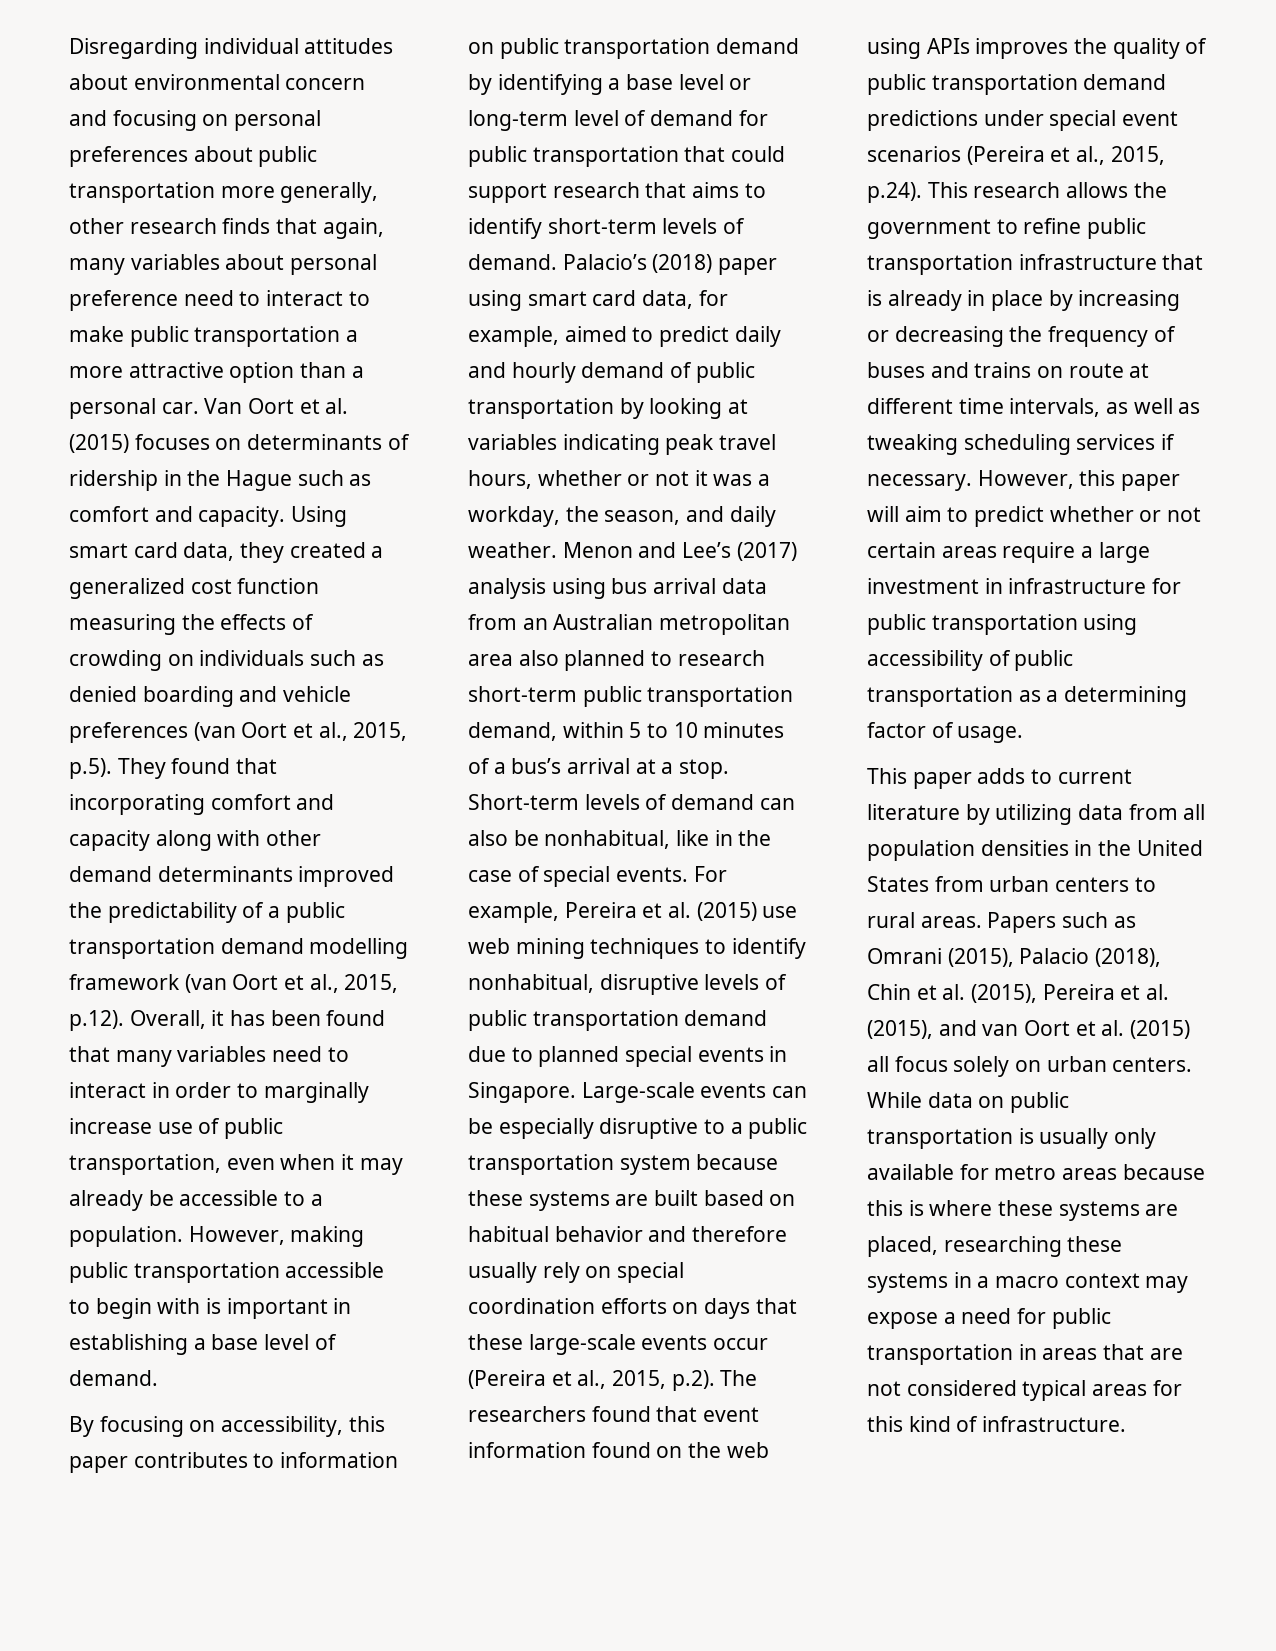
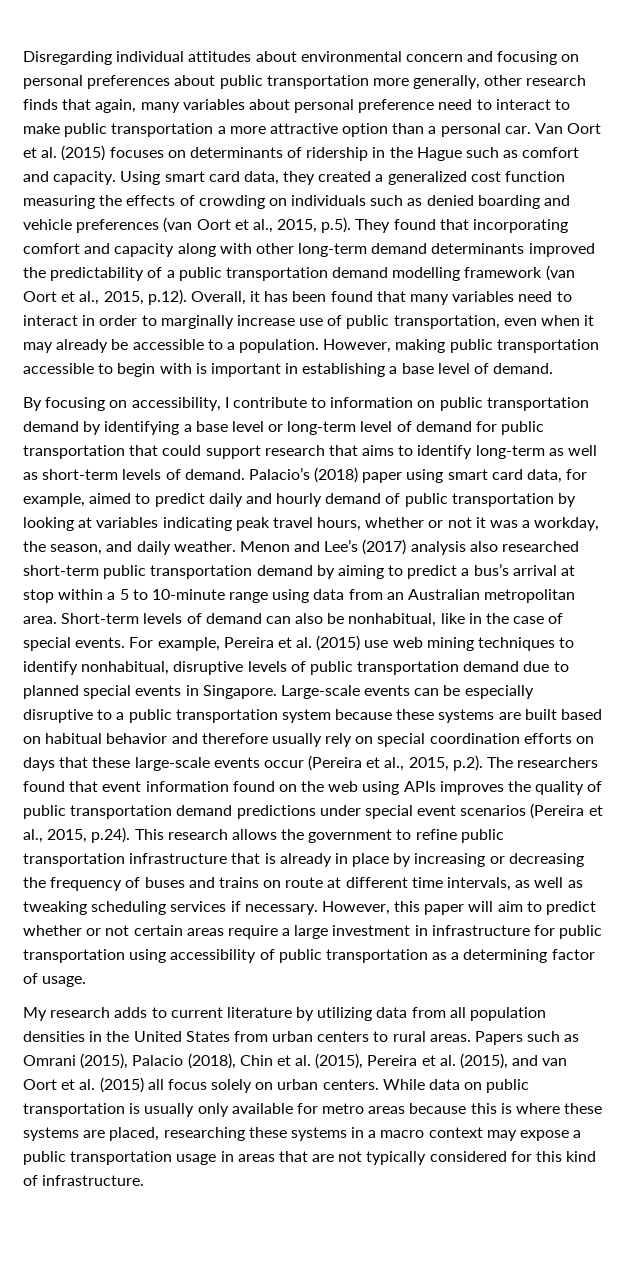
- Using smart card data, they created a generalized cost function measuring the effects of crowding on individuals such as denied boarding and vehicle preferences (van Oort et al., 2015, p.5). They found that incorporating comfort and capacity along with other demand determinants improved the predictability of a public transportation demand modelling framework (van Oort et al., 2015, p.12). Overall, it has been found that many variables need to interact in order to marginally increase use of public transportation, even when it may already be accessible to a population.
+ Using smart card data, they created a generalized cost function measuring the effects of crowding on individuals such as denied boarding and vehicle preferences (van Oort et al., 2015, p.5). They found that incorporating comfort and capacity along with other long-term demand determinants improved the predictability of a public transportation demand modelling framework (van Oort et al., 2015, p.12). Overall, it has been found that many variables need to interact in order to marginally increase use of public transportation, even when it may already be accessible to a population.
- By focusing on accessibility, this paper contributes to information on public transportation demand by identifying a base level or long-term level of demand for public transportation that could support research that aims to identify short-term levels of demand.
+ By focusing on accessibility, I contribute to information on public transportation demand by identifying a base level or long-term level of demand for public transportation that could support research that aims to identify long-term as well as short-term levels of demand.
- Menon and Lee’s (2017) analysis using bus arrival data from an Australian metropolitan area also planned to research short-term public transportation demand, within 5 to 10 minutes of a bus’s arrival at a stop.
+ Menon and Lee’s (2017) analysis also researched short-term public transportation demand by aiming to predict a bus’s arrival at stop within a 5 to 10-minute range using data from an Australian metropolitan area.
- This paper adds to current literature by utilizing data from all population densities in the United States from urban centers to rural areas.
+ My research adds to current literature by utilizing data from all population densities in the United States from urban centers to rural areas.
- While data on public transportation is usually only available for metro areas because this is where these systems are placed, researching these systems in a macro context may expose a need for public transportation in areas that are not considered typical areas for this kind of infrastructure.
+ While data on public transportation is usually only available for metro areas because this is where these systems are placed, researching these systems in a macro context may expose a public transportation usage in areas that are not typically considered for this kind of infrastructure.

